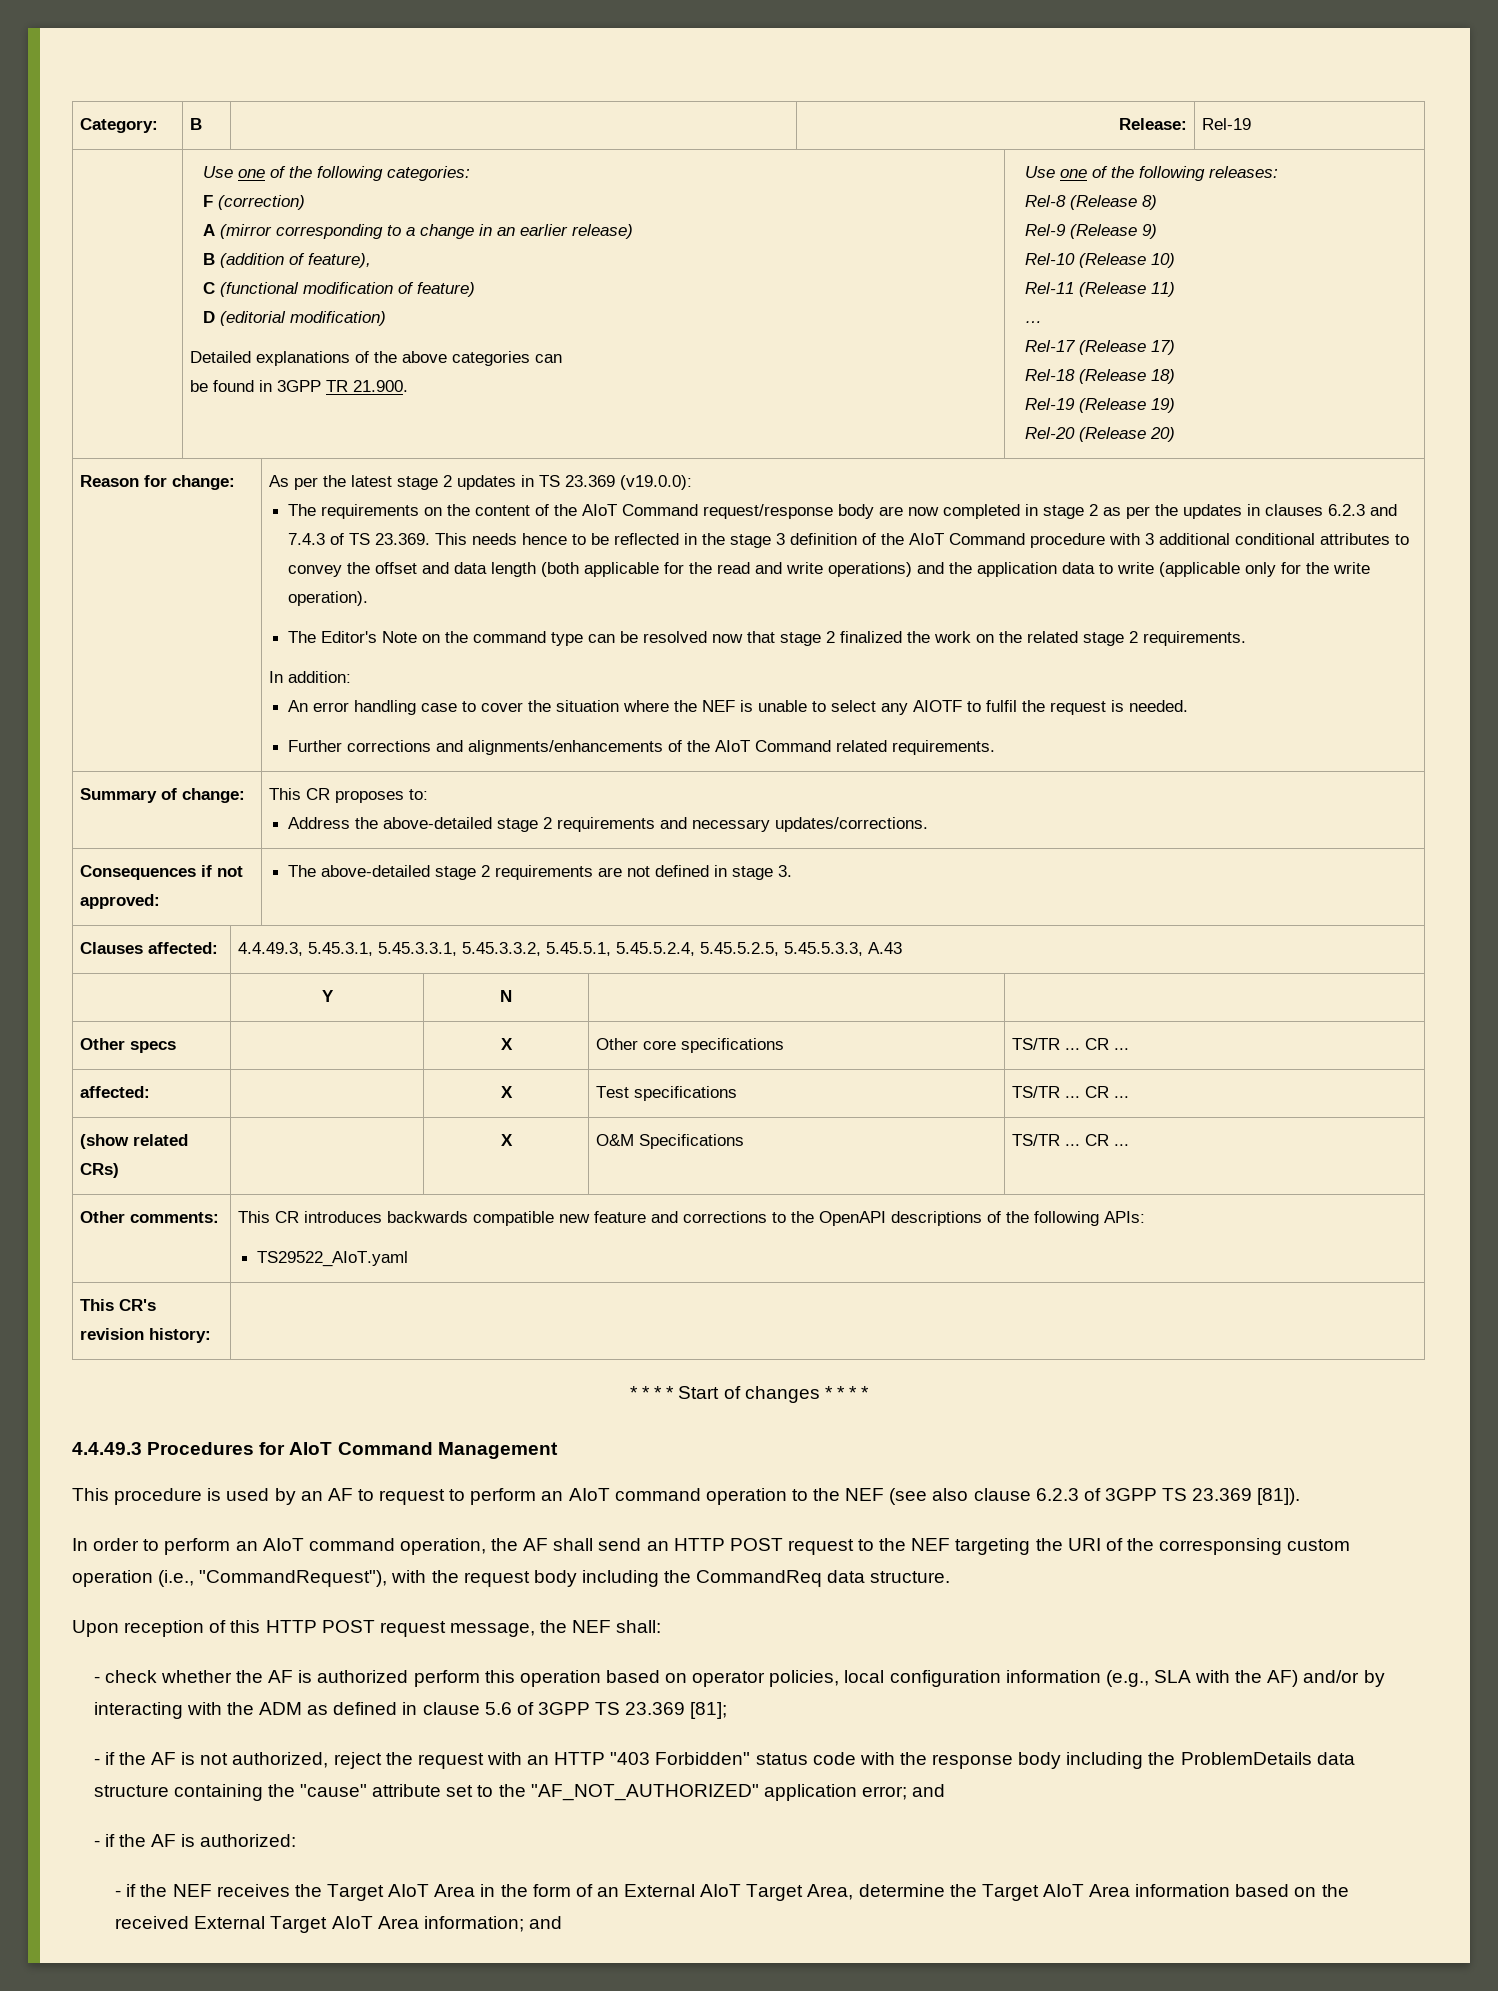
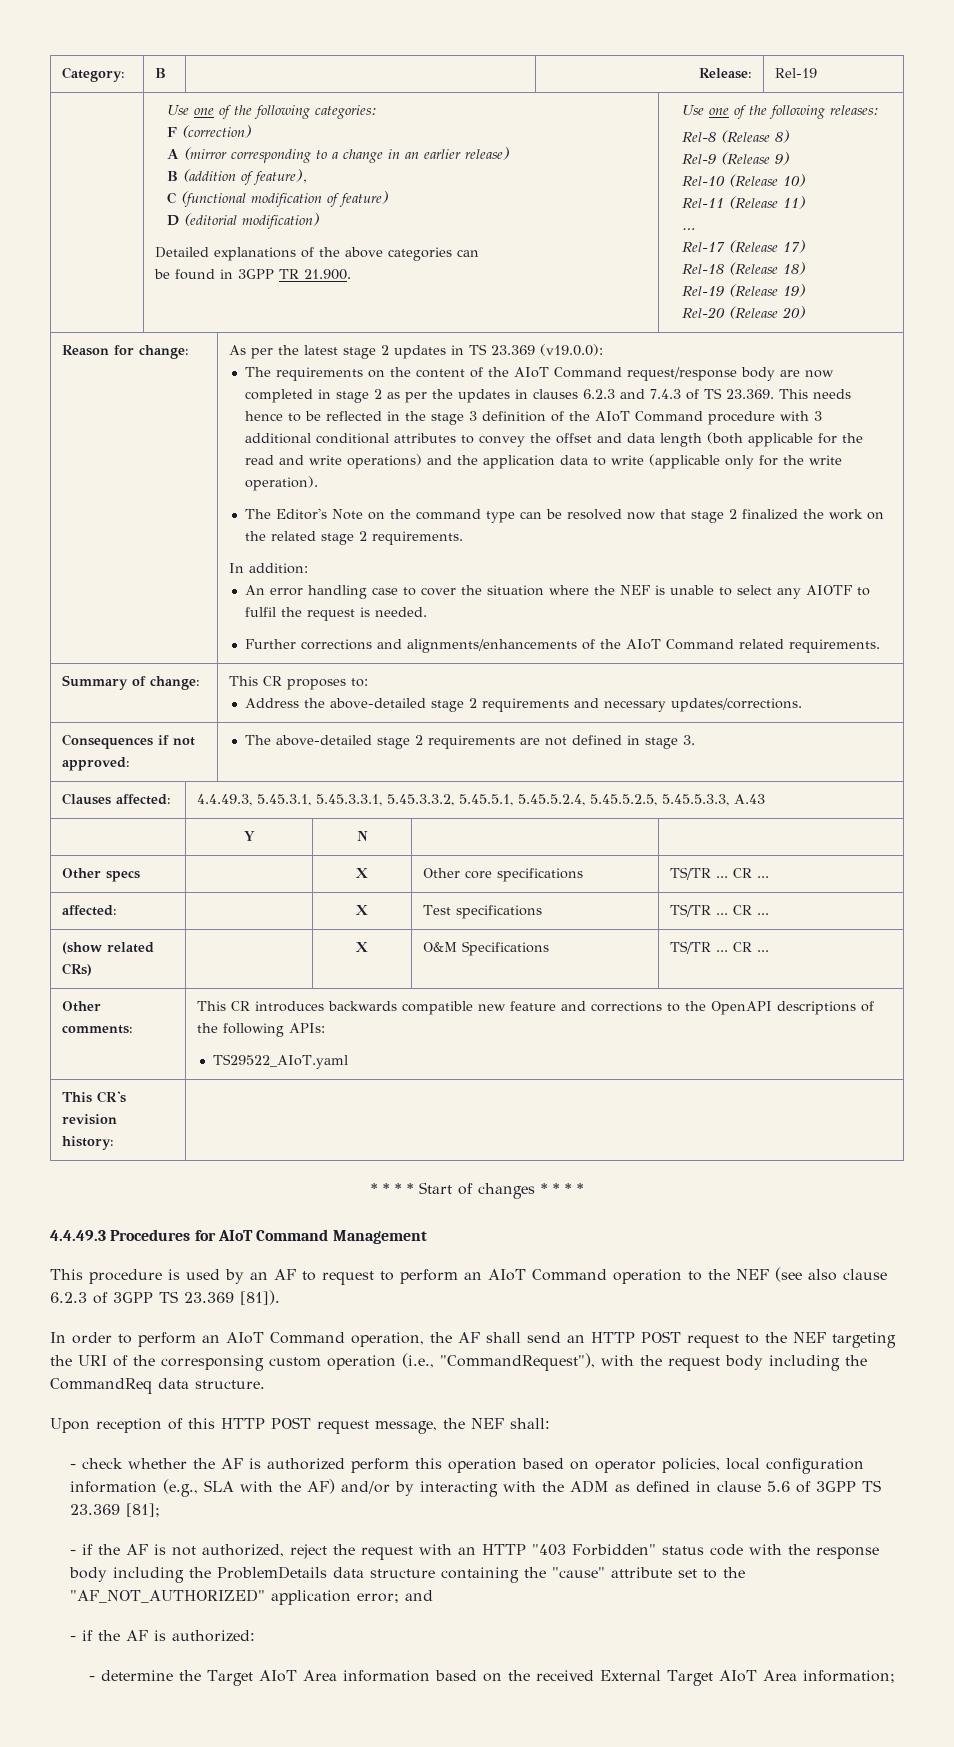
- This procedure is used by an AF to request to perform an AIoT command operation to the NEF (see also clause 6.2.3 of 3GPP TS 23.369 [81]).
+ This procedure is used by an AF to request to perform an AIoT Command operation to the NEF (see also clause 6.2.3 of 3GPP TS 23.369 [81]).
- In order to perform an AIoT command operation, the AF shall send an HTTP POST request to the NEF targeting the URI of the corresponsing custom operation (i.e., "CommandRequest"), with the request body including the CommandReq data structure.
+ In order to perform an AIoT Command operation, the AF shall send an HTTP POST request to the NEF targeting the URI of the corresponsing custom operation (i.e., "CommandRequest"), with the request body including the CommandReq data structure.
- - if the NEF receives the Target AIoT Area in the form of an External AIoT Target Area, determine the Target AIoT Area information based on the received External Target AIoT Area information; and
+ - determine the Target AIoT Area information based on the received External Target AIoT Area information;

